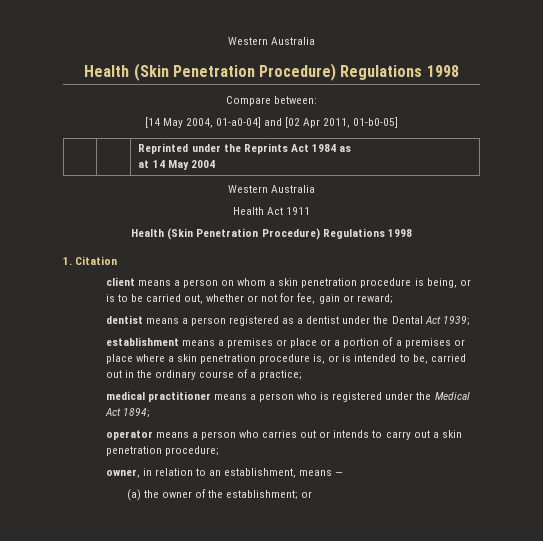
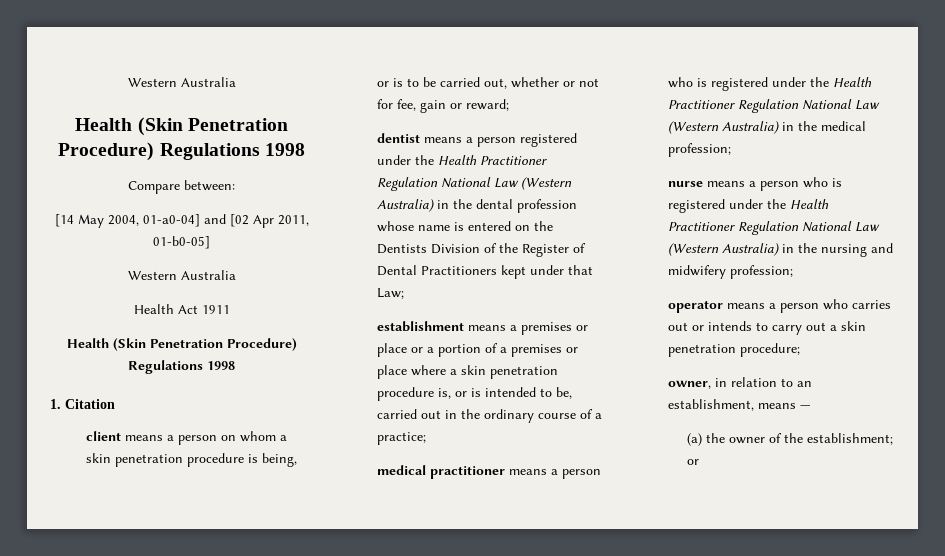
- | | Reprinted under the Reprints Act 1984 as
- at 14 May 2004
- dentist means a person registered as a dentist under the Dental Act 1939;
+ dentist means a person registered under the Health Practitioner Regulation National Law (Western Australia) in the dental profession whose name is entered on the Dentists Division of the Register of Dental Practitioners kept under that Law;
- medical practitioner means a person who is registered under the Medical Act 1894;
+ medical practitioner means a person who is registered under the Health Practitioner Regulation National Law (Western Australia) in the medical profession;
+ nurse means a person who is registered under the Health Practitioner Regulation National Law (Western Australia) in the nursing and midwifery profession;

